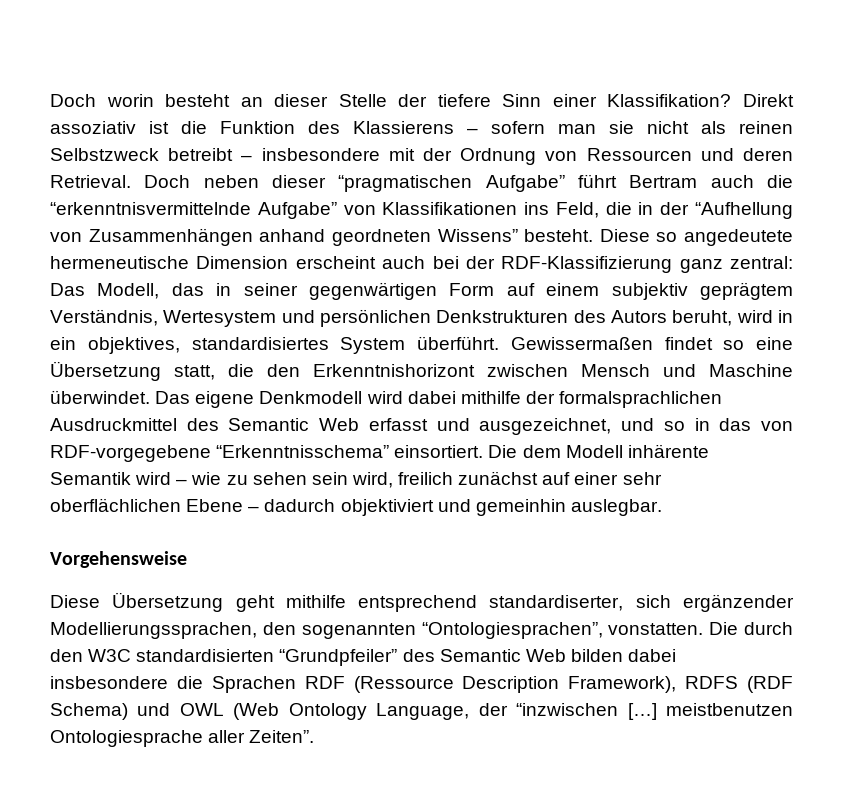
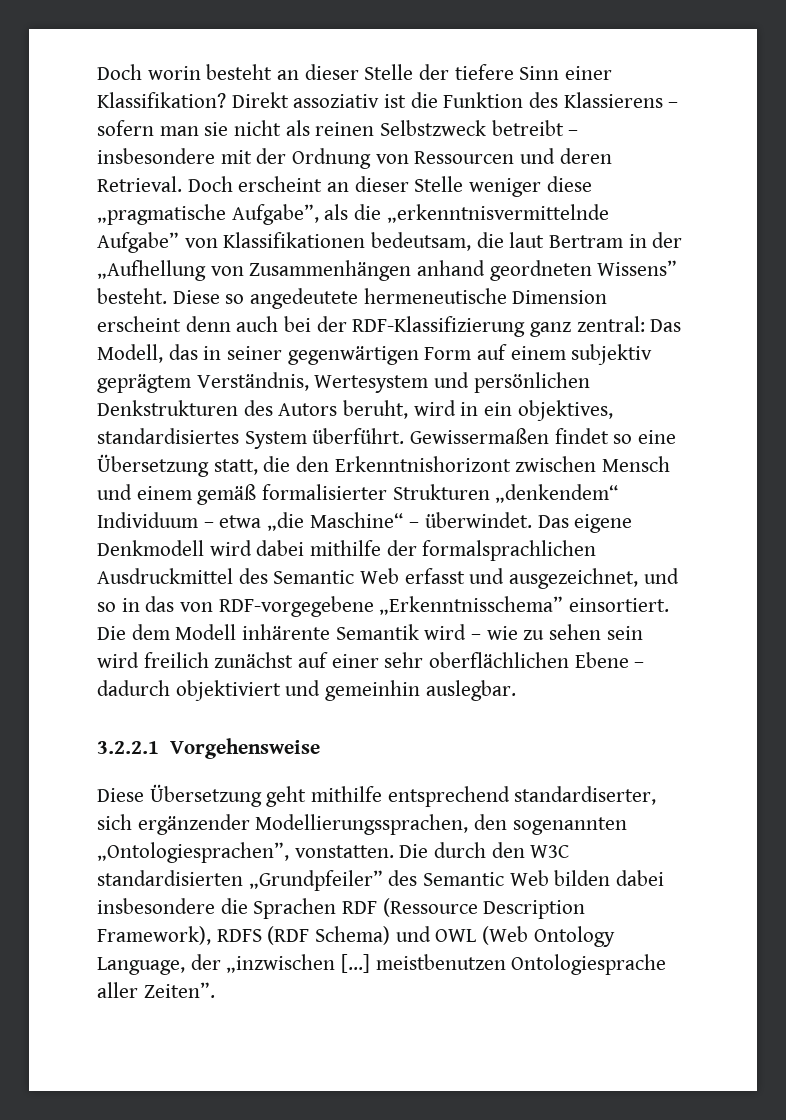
- Doch neben dieser “pragmatischen Aufgabe” führt Bertram auch die “erkenntnisvermittelnde Aufgabe” von Klassifikationen ins Feld, die in der “Aufhellung von Zusammenhängen anhand geordneten Wissens” besteht.
+ Doch erscheint an dieser Stelle weniger diese „pragmatische Aufgabe”, als die „erkenntnisvermittelnde Aufgabe” von Klassifikationen bedeutsam, die laut Bertram in der „Aufhellung von Zusammenhängen anhand geordneten Wissens” besteht.
- Diese so angedeutete hermeneutische Dimension erscheint auch bei der RDF-Klassifizierung ganz zentral: Das Modell, das in seiner gegenwärtigen Form auf einem subjektiv geprägtem Verständnis, Wertesystem und persönlichen Denkstrukturen des Autors beruht, wird in ein objektives, standardisiertes System überführt.
+ Diese so angedeutete hermeneutische Dimension erscheint denn auch bei der RDF-Klassifizierung ganz zentral: Das Modell, das in seiner gegenwärtigen Form auf einem subjektiv geprägtem Verständnis, Wertesystem und persönlichen Denkstrukturen des Autors beruht, wird in ein objektives, standardisiertes System überführt.
- Gewissermaßen findet so eine Übersetzung statt, die den Erkenntnishorizont zwischen Mensch und Maschine überwindet.
+ Gewissermaßen findet so eine Übersetzung statt, die den Erkenntnishorizont zwischen Mensch und einem gemäß formalisierter Strukturen „denkendem“ Individuum – etwa „die Maschine“ – überwindet.
- Das eigene Denkmodell wird dabei mithilfe der formalsprachlichen Ausdruckmittel des Semantic Web erfasst und ausgezeichnet, und so in das von RDF-vorgegebene “Erkenntnisschema” einsortiert.
+ Das eigene Denkmodell wird dabei mithilfe der formalsprachlichen Ausdruckmittel des Semantic Web erfasst und ausgezeichnet, und so in das von RDF-vorgegebene „Erkenntnisschema” einsortiert.
- Die dem Modell inhärente Semantik wird – wie zu sehen sein wird, freilich zunächst auf einer sehr oberflächlichen Ebene – dadurch objektiviert und gemeinhin auslegbar.
+ Die dem Modell inhärente Semantik wird – wie zu sehen sein wird freilich zunächst auf einer sehr oberflächlichen Ebene – dadurch objektiviert und gemeinhin auslegbar.
- Vorgehensweise
+ 3.2.2.1 Vorgehensweise
- Diese Übersetzung geht mithilfe entsprechend standardiserter, sich ergänzender Modellierungssprachen, den sogenannten “Ontologiesprachen”, vonstatten.
+ Diese Übersetzung geht mithilfe entsprechend standardiserter, sich ergänzender Modellierungssprachen, den sogenannten „Ontologiesprachen”, vonstatten.
- Die durch den W3C standardisierten “Grundpfeiler” des Semantic Web bilden dabei insbesondere die Sprachen RDF (Ressource Description Framework), RDFS (RDF Schema) und OWL (Web Ontology Language, der “inzwischen […] meistbenutzen Ontologiesprache aller Zeiten”.
+ Die durch den W3C standardisierten „Grundpfeiler” des Semantic Web bilden dabei insbesondere die Sprachen RDF (Ressource Description Framework), RDFS (RDF Schema) und OWL (Web Ontology Language, der „inzwischen […] meistbenutzen Ontologiesprache aller Zeiten”.

